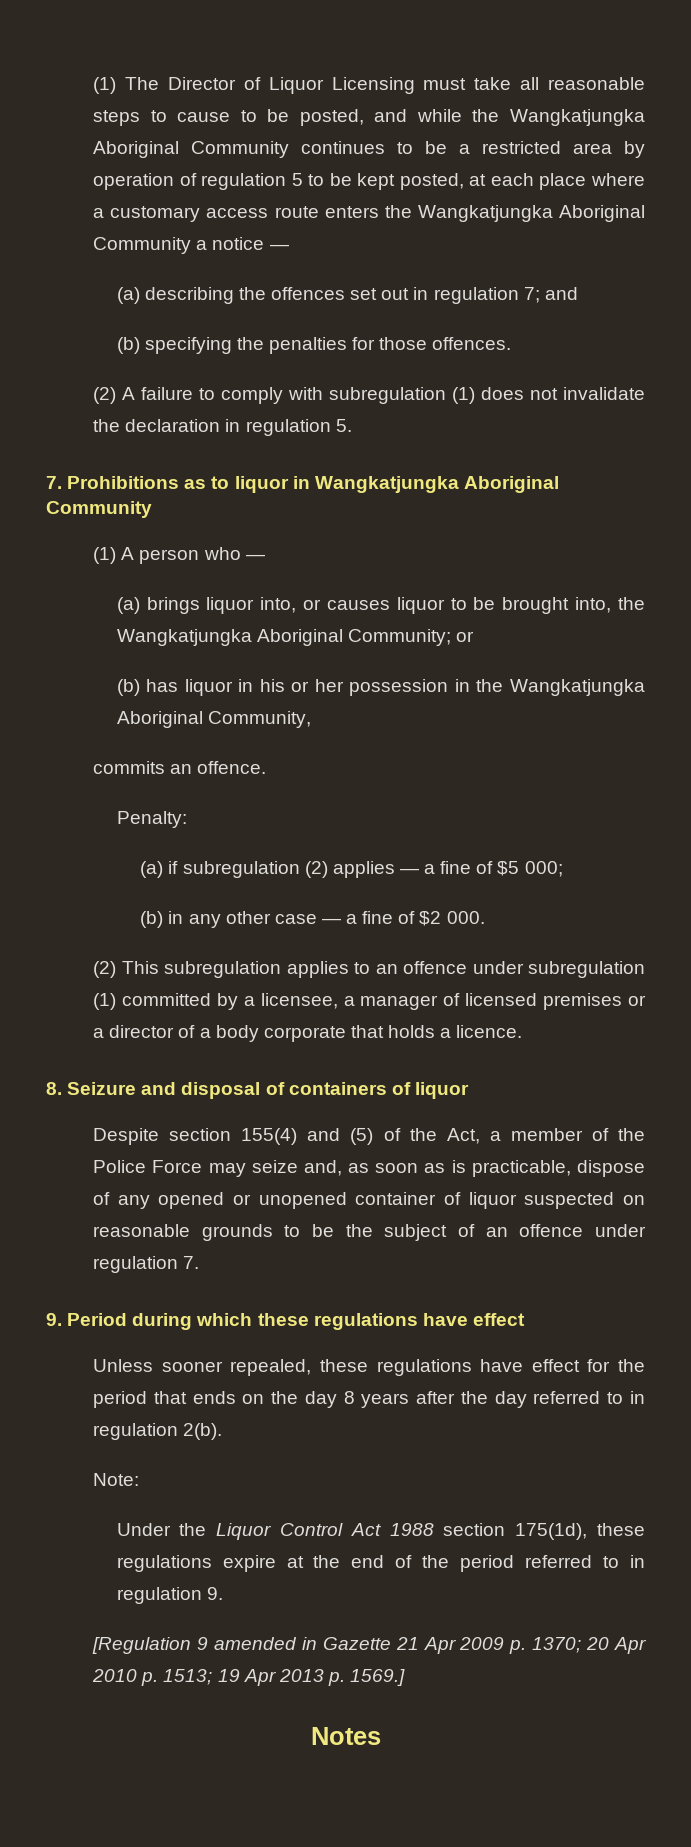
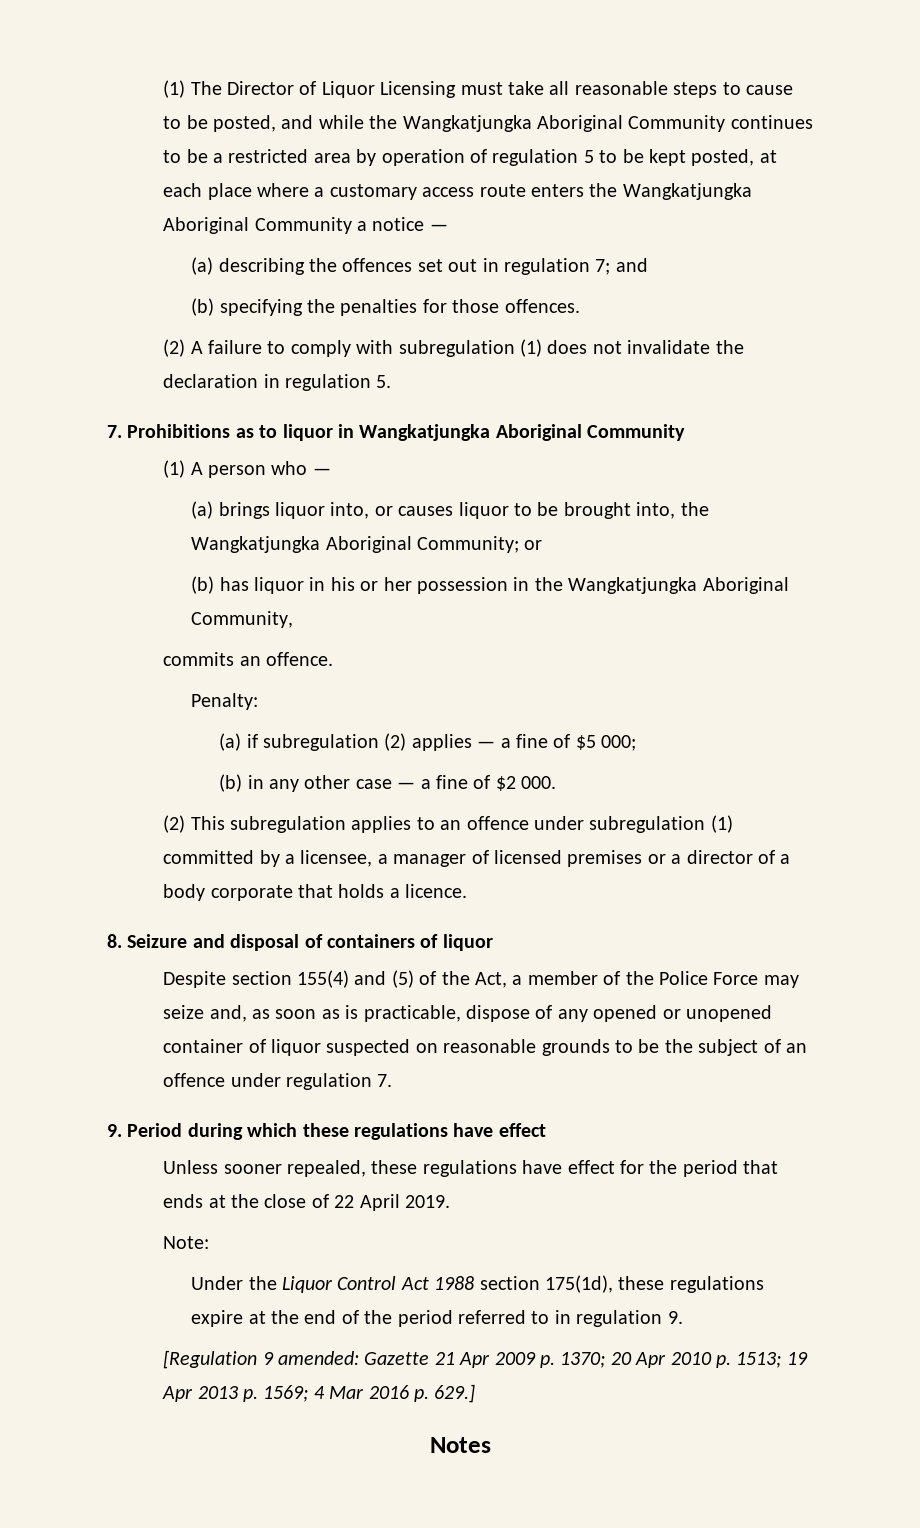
- Unless sooner repealed, these regulations have effect for the period that ends on the day 8 years after the day referred to in regulation 2(b).
+ Unless sooner repealed, these regulations have effect for the period that ends at the close of 22 April 2019.
- [Regulation 9 amended in Gazette 21 Apr 2009 p. 1370; 20 Apr 2010 p. 1513; 19 Apr 2013 p. 1569.]
+ [Regulation 9 amended: Gazette 21 Apr 2009 p. 1370; 20 Apr 2010 p. 1513; 19 Apr 2013 p. 1569; 4 Mar 2016 p. 629.]

